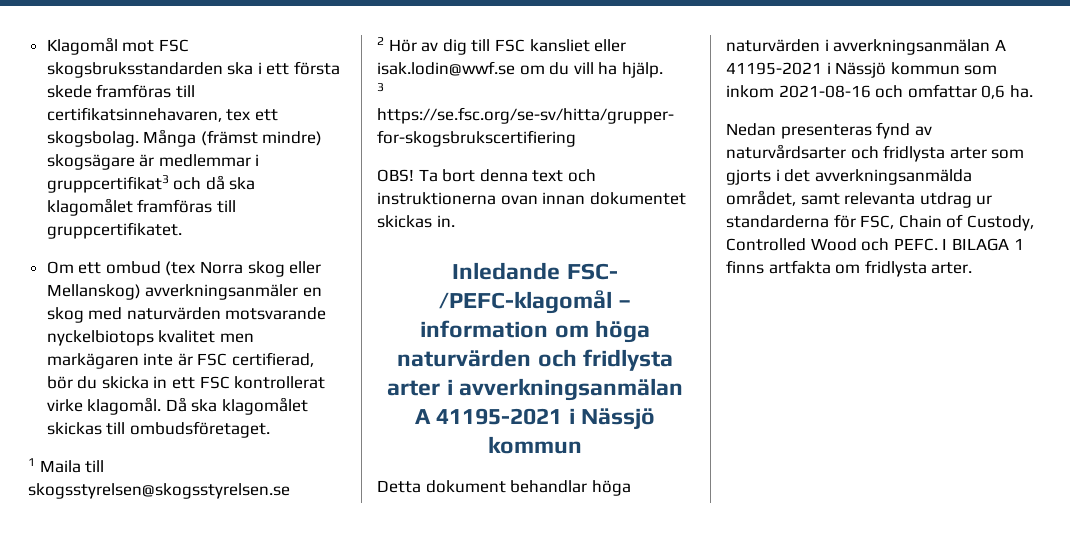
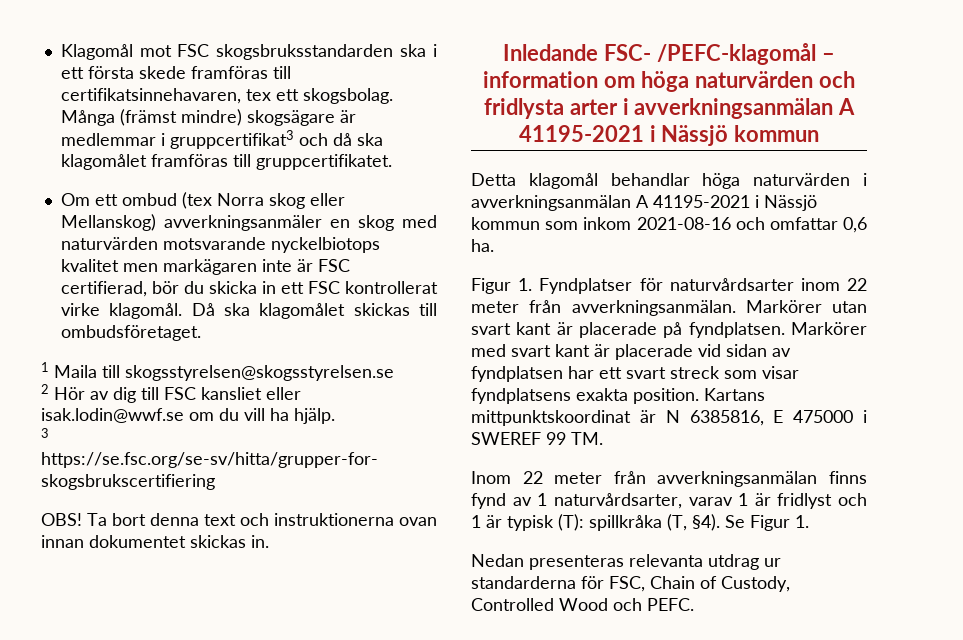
- Detta dokument behandlar höga naturvärden i avverkningsanmälan A 41195-2021 i Nässjö kommun som inkom 2021-08-16 och omfattar 0,6 ha.
+ Detta klagomål behandlar höga naturvärden i avverkningsanmälan A 41195-2021 i Nässjö kommun som inkom 2021-08-16 och omfattar 0,6 ha.
- Nedan presenteras fynd av naturvårdsarter och fridlysta arter som gjorts i det avverkningsanmälda området, samt relevanta utdrag ur standarderna för FSC, Chain of Custody, Controlled Wood och PEFC. I BILAGA 1 finns artfakta om fridlysta arter.
+ Figur 1. Fyndplatser för naturvårdsarter inom 22 meter från avverkningsanmälan. Markörer utan svart kant är placerade på fyndplatsen. Markörer med svart kant är placerade vid sidan av fyndplatsen har ett svart streck som visar fyndplatsens exakta position. Kartans mittpunktskoordinat är N 6385816, E 475000 i SWEREF 99 TM.
+ Inom 22 meter från avverkningsanmälan finns fynd av 1 naturvårdsarter, varav 1 är fridlyst och 1 är typisk (T): spillkråka (T, §4). Se Figur 1.
+ Nedan presenteras relevanta utdrag ur standarderna för FSC, Chain of Custody, Controlled Wood och PEFC.

